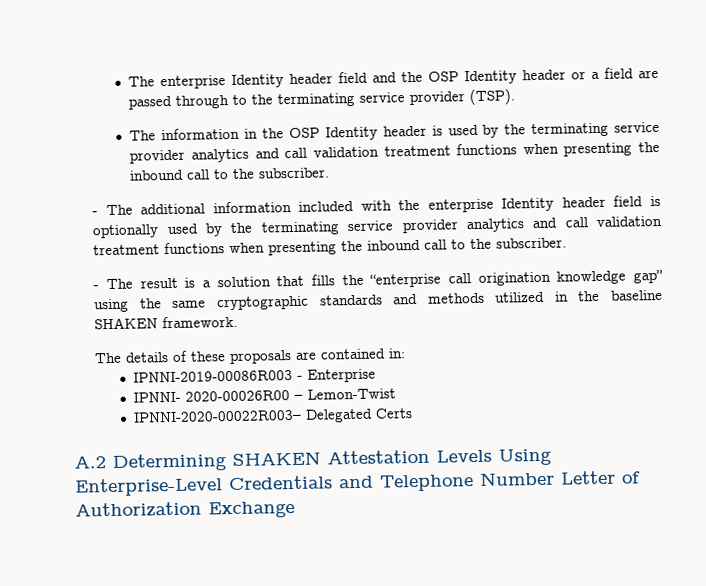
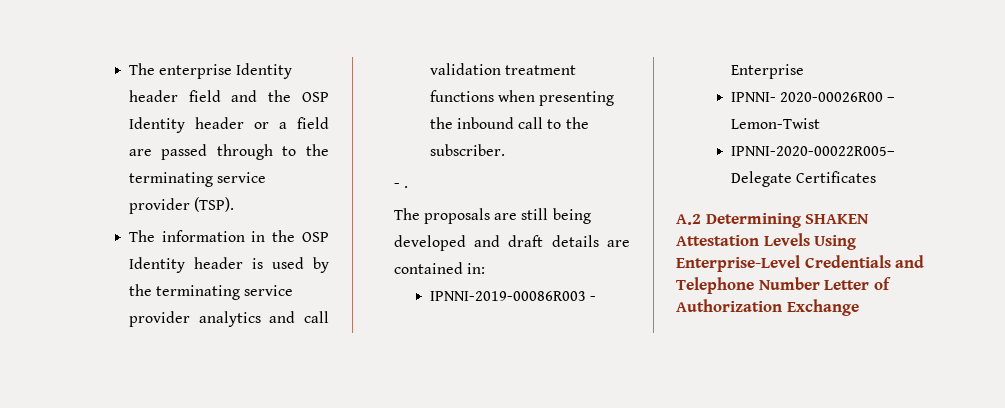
- - The additional information included with the enterprise Identity header field is optionally used by the terminating service provider analytics and call validation treatment functions when presenting the inbound call to the subscriber.
- - The result is a solution that fills the “enterprise call origination knowledge gap” using the same cryptographic standards and methods utilized in the baseline SHAKEN framework.
- The details of these proposals are contained in:
+ - .
+ The proposals are still being developed and draft details are contained in:
- IPNNI-2020-00022R003– Delegated Certs
+ IPNNI-2020-00022R005– Delegate Certificates

